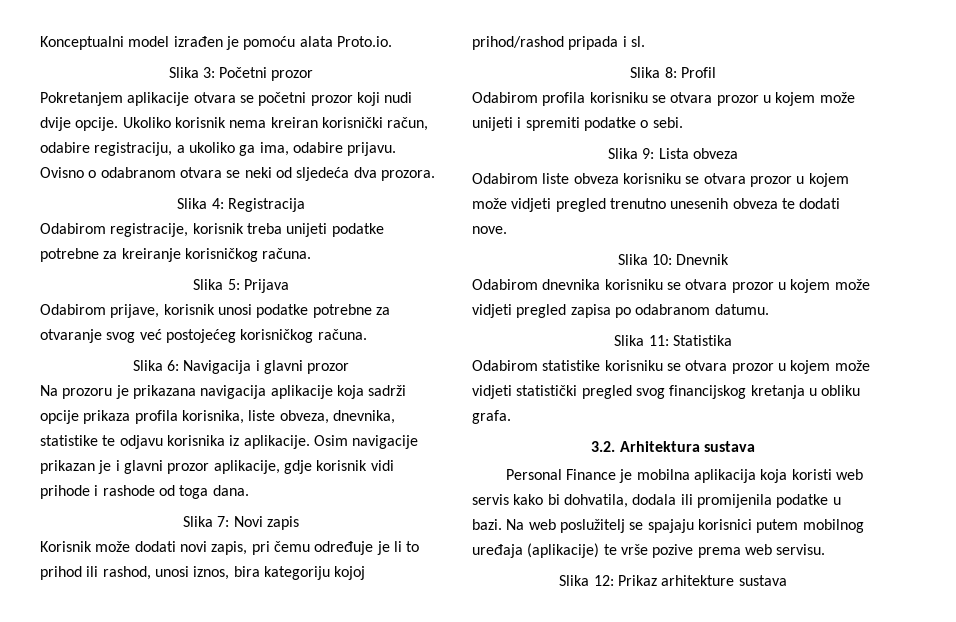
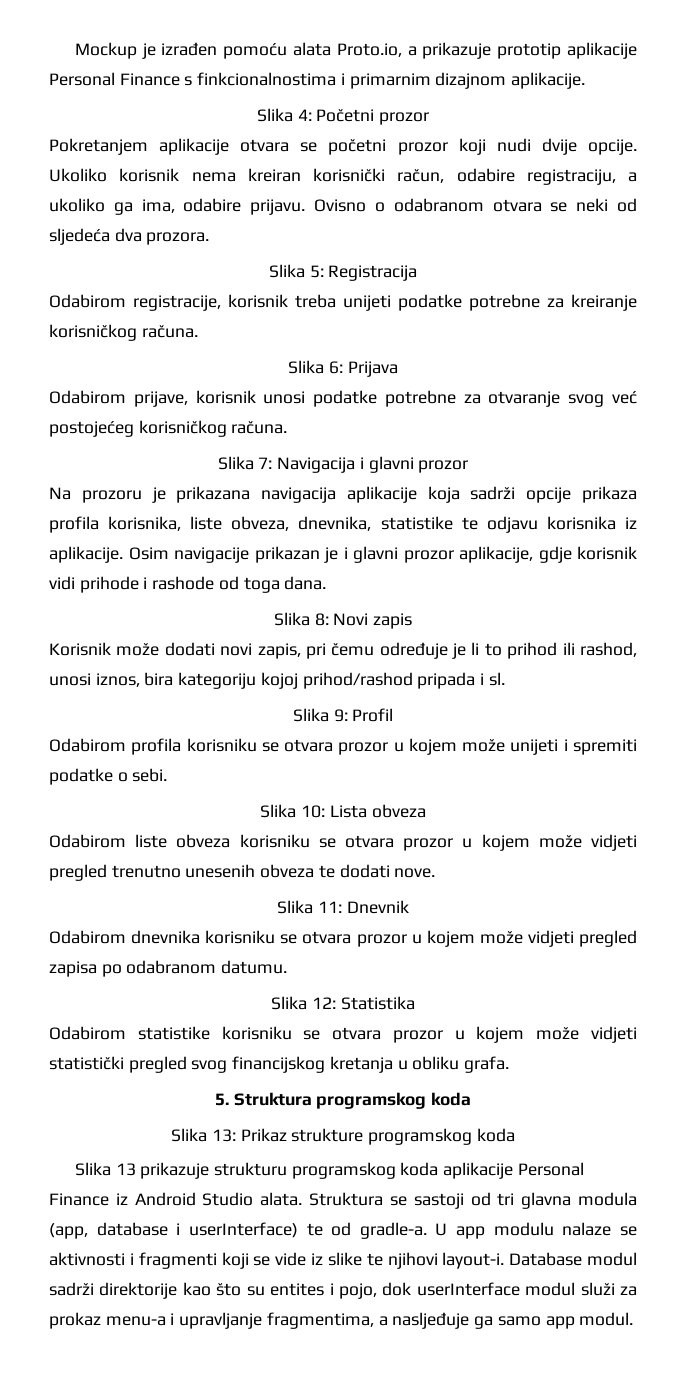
- Konceptualni model izrađen je pomoću alata Proto.io.
- Slika 3: Početni prozor
+ Mockup je izrađen pomoću alata Proto.io, a prikazuje prototip aplikacije Personal Finance s finkcionalnostima i primarnim dizajnom aplikacije.
+ Slika 4: Početni prozor
- Slika 4: Registracija
+ Slika 5: Registracija
- Slika 5: Prijava
+ Slika 6: Prijava
- Slika 6: Navigacija i glavni prozor
+ Slika 7: Navigacija i glavni prozor
- Slika 7: Novi zapis
+ Slika 8: Novi zapis
- Slika 8: Profil
+ Slika 9: Profil
- Slika 9: Lista obveza
+ Slika 10: Lista obveza
- Slika 10: Dnevnik
+ Slika 11: Dnevnik
- Slika 11: Statistika
+ Slika 12: Statistika
- 3.2. Arhitektura sustava
- Personal Finance je mobilna aplikacija koja koristi web servis kako bi dohvatila, dodala ili promijenila podatke u bazi. Na web poslužitelj se spajaju korisnici putem mobilnog uređaja (aplikacije) te vrše pozive prema web servisu.
- Slika 12: Prikaz arhitekture sustava
+ 5. Struktura programskog koda
+ Slika 13: Prikaz strukture programskog koda
+ Slika 13 prikazuje strukturu programskog koda aplikacije Personal Finance iz Android Studio alata. Struktura se sastoji od tri glavna modula (app, database i userInterface) te od gradle-a. U app modulu nalaze se aktivnosti i fragmenti koji se vide iz slike te njihovi layout-i. Database modul sadrži direktorije kao što su entites i pojo, dok userInterface modul služi za prokaz menu-a i upravljanje fragmentima, a nasljeđuje ga samo app modul.

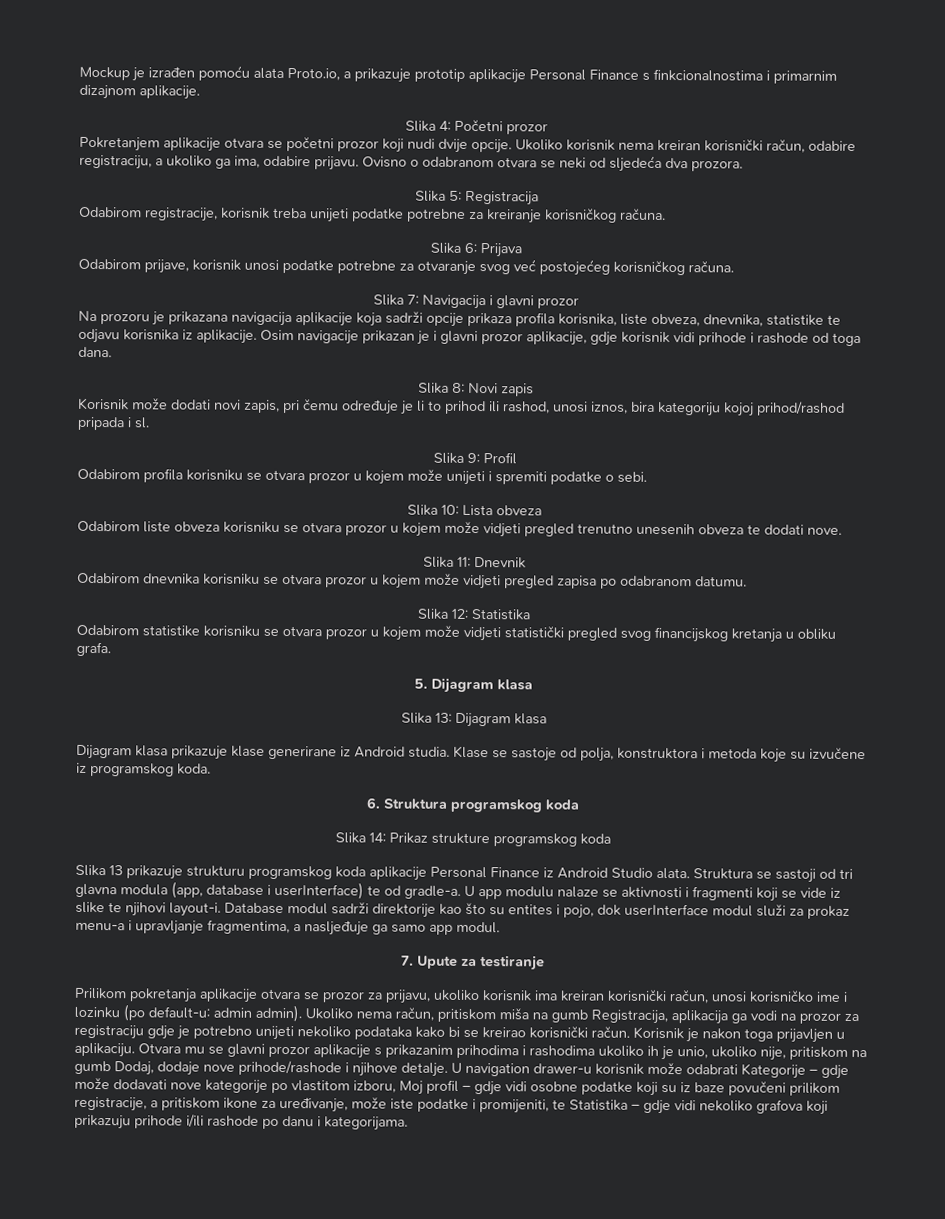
- 5. Struktura programskog koda
+ 5. Dijagram klasa
+ Slika 13: Dijagram klasa
+ Dijagram klasa prikazuje klase generirane iz Android studia. Klase se sastoje od polja, konstruktora i metoda koje su izvučene iz programskog koda.
+ 6. Struktura programskog koda
- Slika 13: Prikaz strukture programskog koda
+ Slika 14: Prikaz strukture programskog koda
+ 7. Upute za testiranje
+ Prilikom pokretanja aplikacije otvara se prozor za prijavu, ukoliko korisnik ima kreiran korisnički račun, unosi korisničko ime i lozinku (po default-u: admin admin). Ukoliko nema račun, pritiskom miša na gumb Registracija, aplikacija ga vodi na prozor za registraciju gdje je potrebno unijeti nekoliko podataka kako bi se kreirao korisnički račun. Korisnik je nakon toga prijavljen u aplikaciju. Otvara mu se glavni prozor aplikacije s prikazanim prihodima i rashodima ukoliko ih je unio, ukoliko nije, pritiskom na gumb Dodaj, dodaje nove prihode/rashode i njihove detalje. U navigation drawer-u korisnik može odabrati Kategorije – gdje može dodavati nove kategorije po vlastitom izboru, Moj profil – gdje vidi osobne podatke koji su iz baze povučeni prilikom registracije, a pritiskom ikone za uređivanje, može iste podatke i promijeniti, te Statistika – gdje vidi nekoliko grafova koji prikazuju prihode i/ili rashode po danu i kategorijama.

